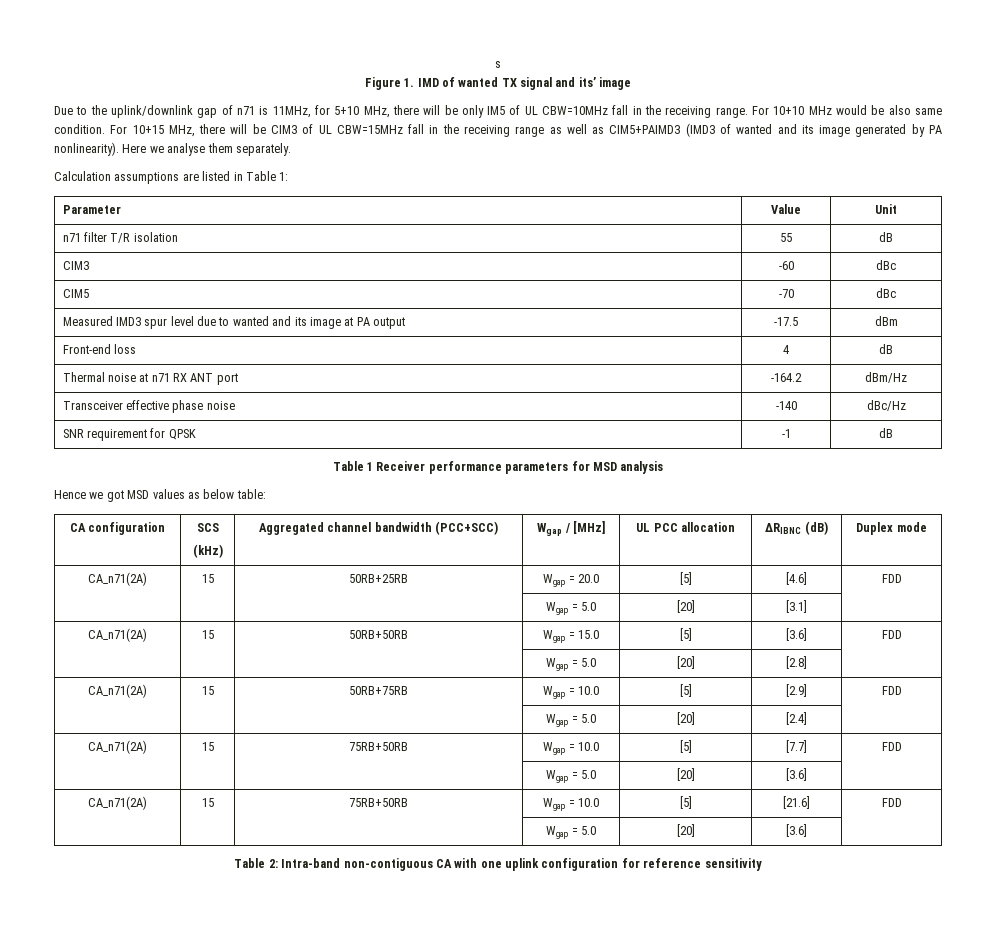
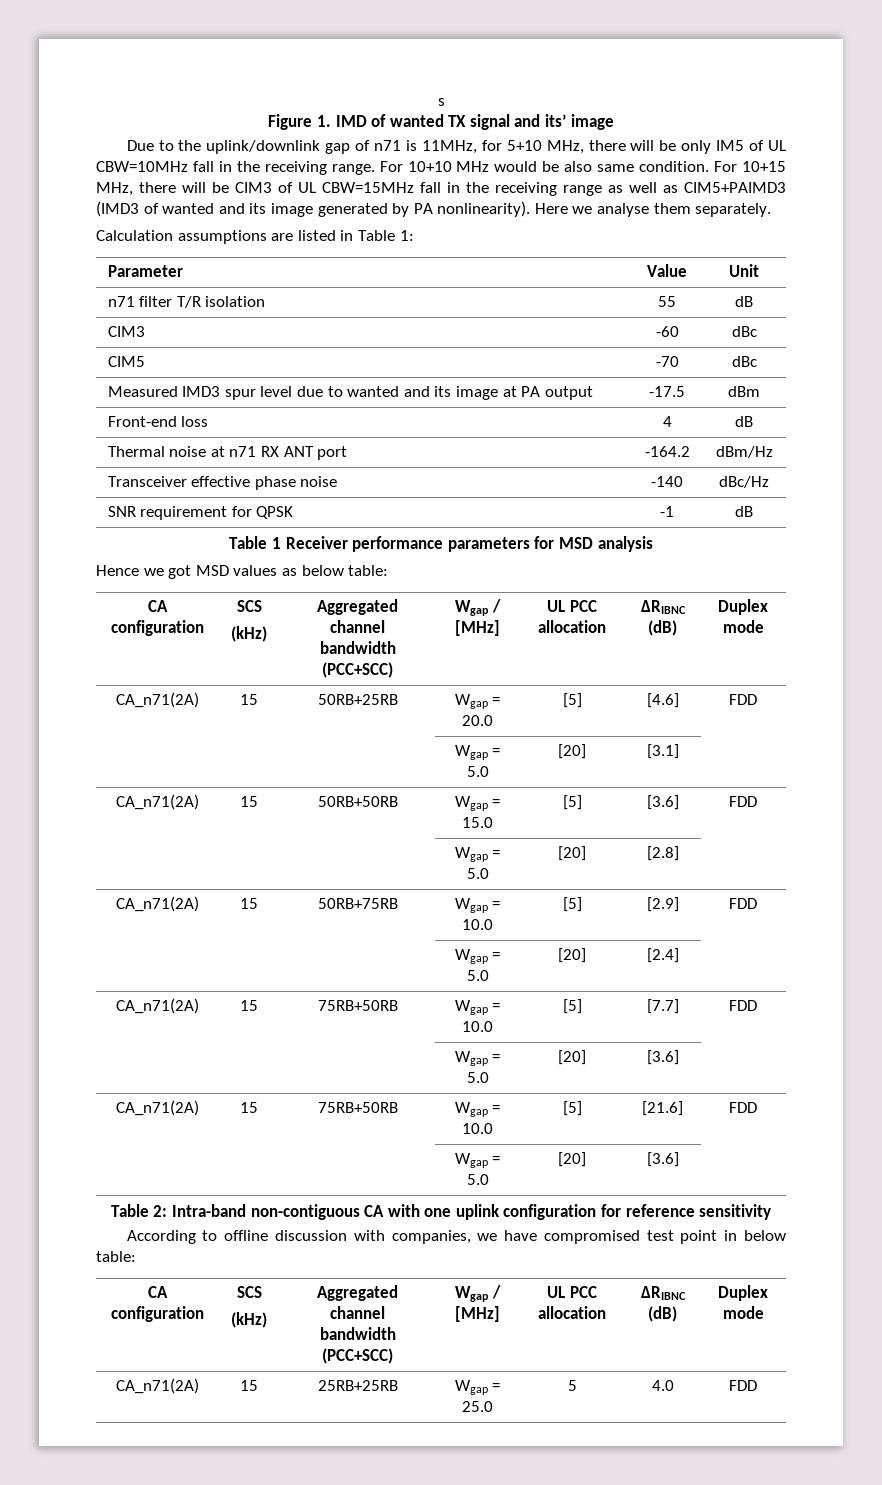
+ According to offline discussion with companies, we have compromised test point in below table:
+ CA configuration | SCS
+ (kHz) | Aggregated channel bandwidth (PCC+SCC) | Wgap / [MHz] | UL PCC allocation | ΔRIBNC (dB) | Duplex mode
+ CA_n71(2A) | 15 | 25RB+25RB | Wgap = 25.0 | 5 | 4.0 | FDD

